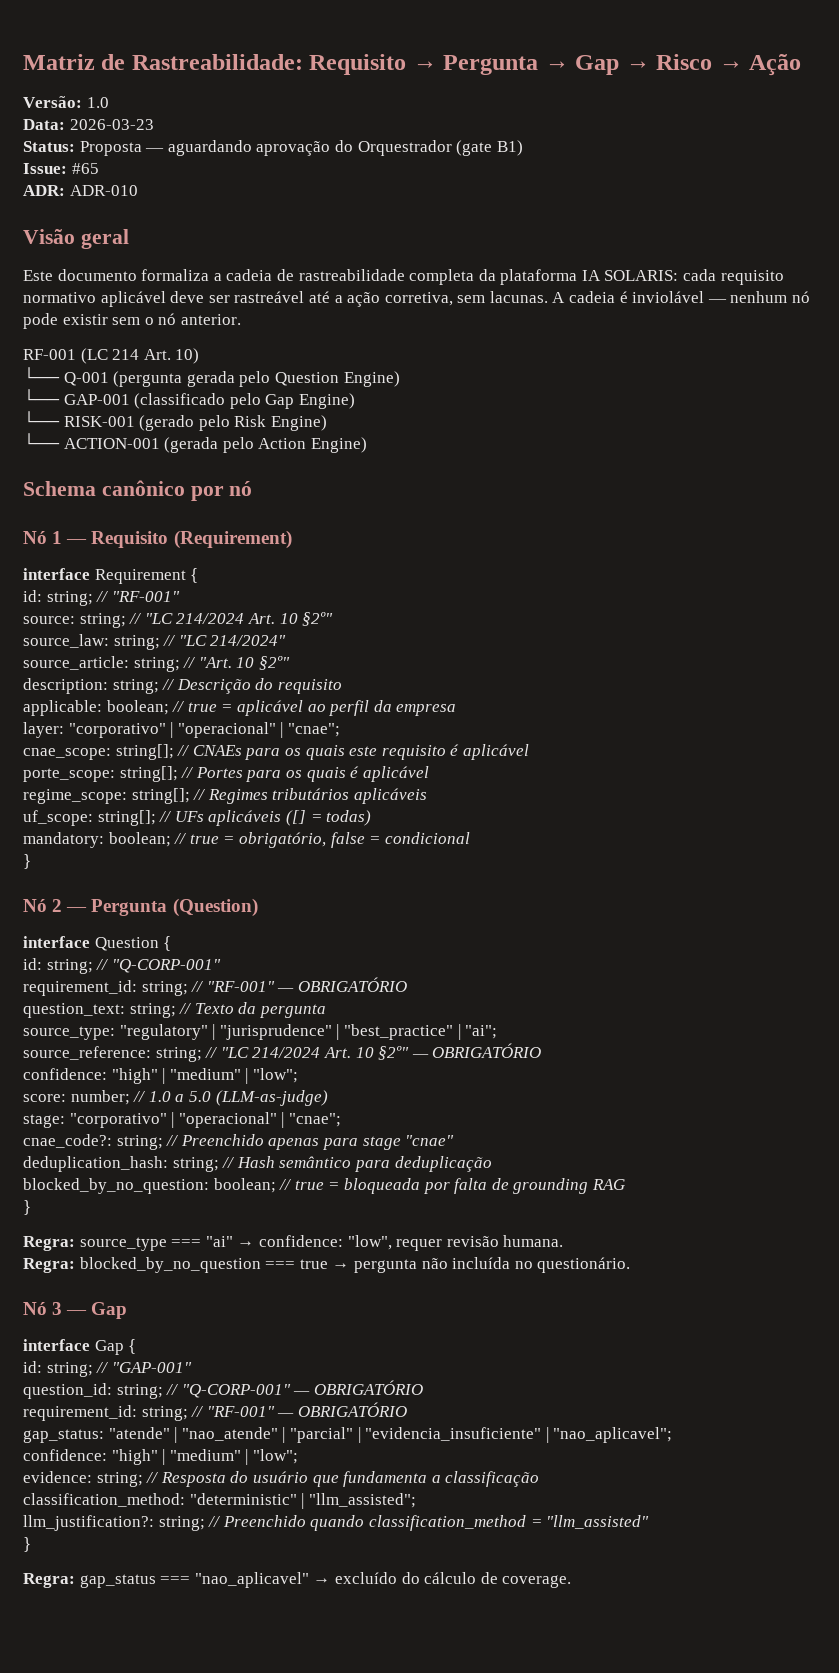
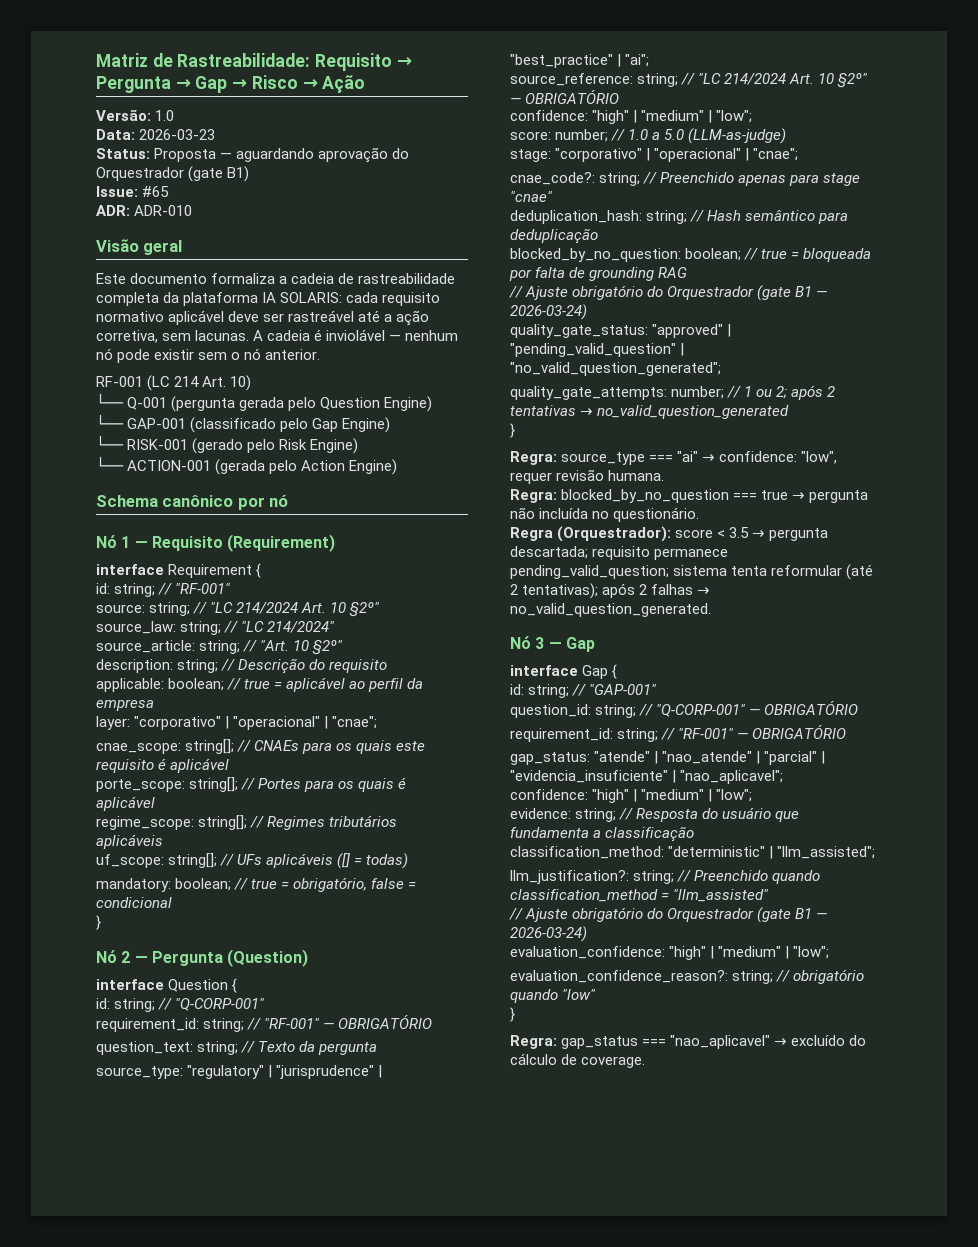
  blocked_by_no_question: boolean; // true = bloqueada por falta de grounding RAG
+ // Ajuste obrigatório do Orquestrador (gate B1 — 2026-03-24)
+ quality_gate_status: "approved" | "pending_valid_question" | "no_valid_question_generated";
+ quality_gate_attempts: number; // 1 ou 2; após 2 tentativas → no_valid_question_generated
+ Regra (Orquestrador): score < 3.5 → pergunta descartada; requisito permanece pending_valid_question; sistema tenta reformular (até 2 tentativas); após 2 falhas → no_valid_question_generated.
  llm_justification?: string; // Preenchido quando classification_method = "llm_assisted"
+ // Ajuste obrigatório do Orquestrador (gate B1 — 2026-03-24)
+ evaluation_confidence: "high" | "medium" | "low";
+ evaluation_confidence_reason?: string; // obrigatório quando "low"

